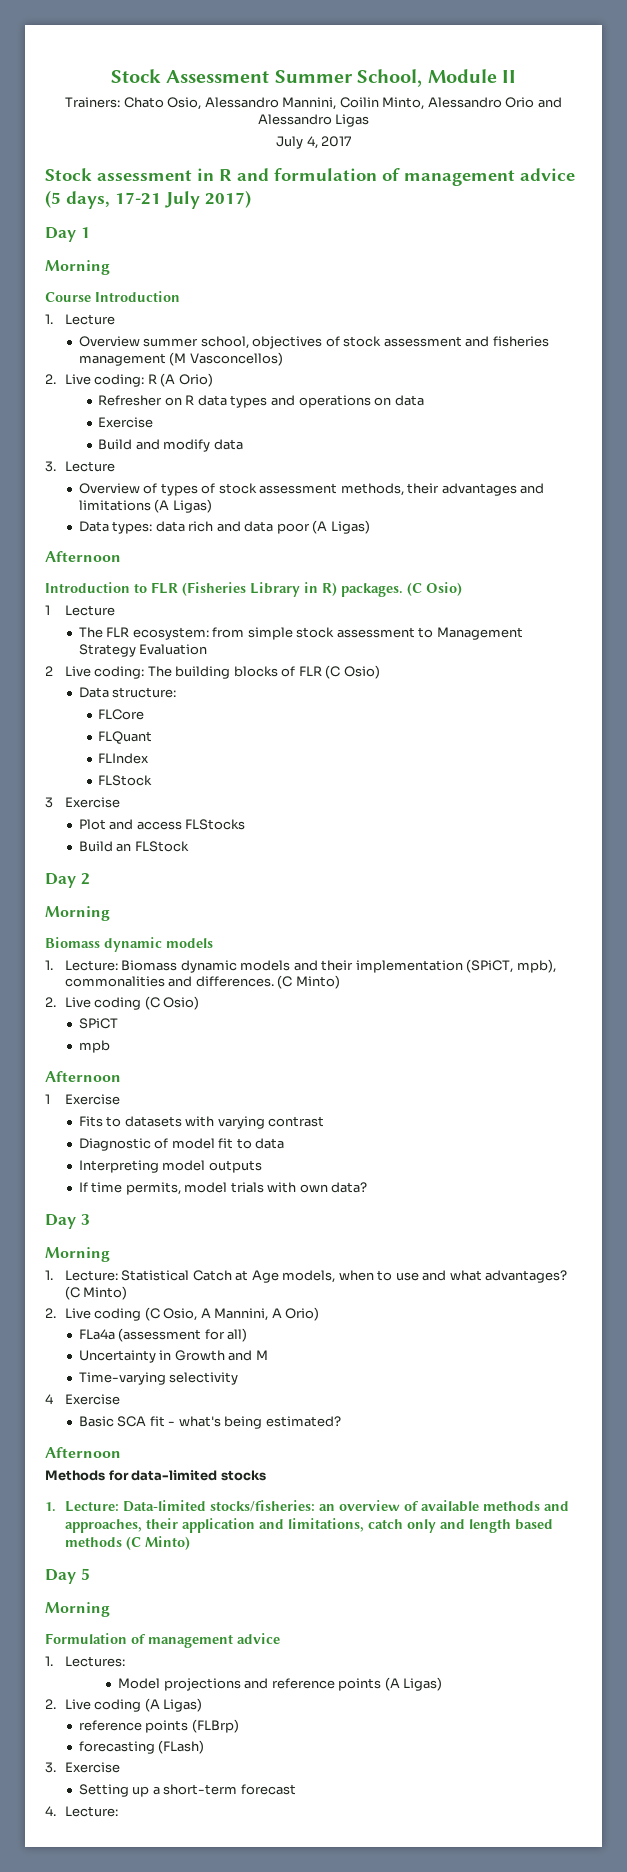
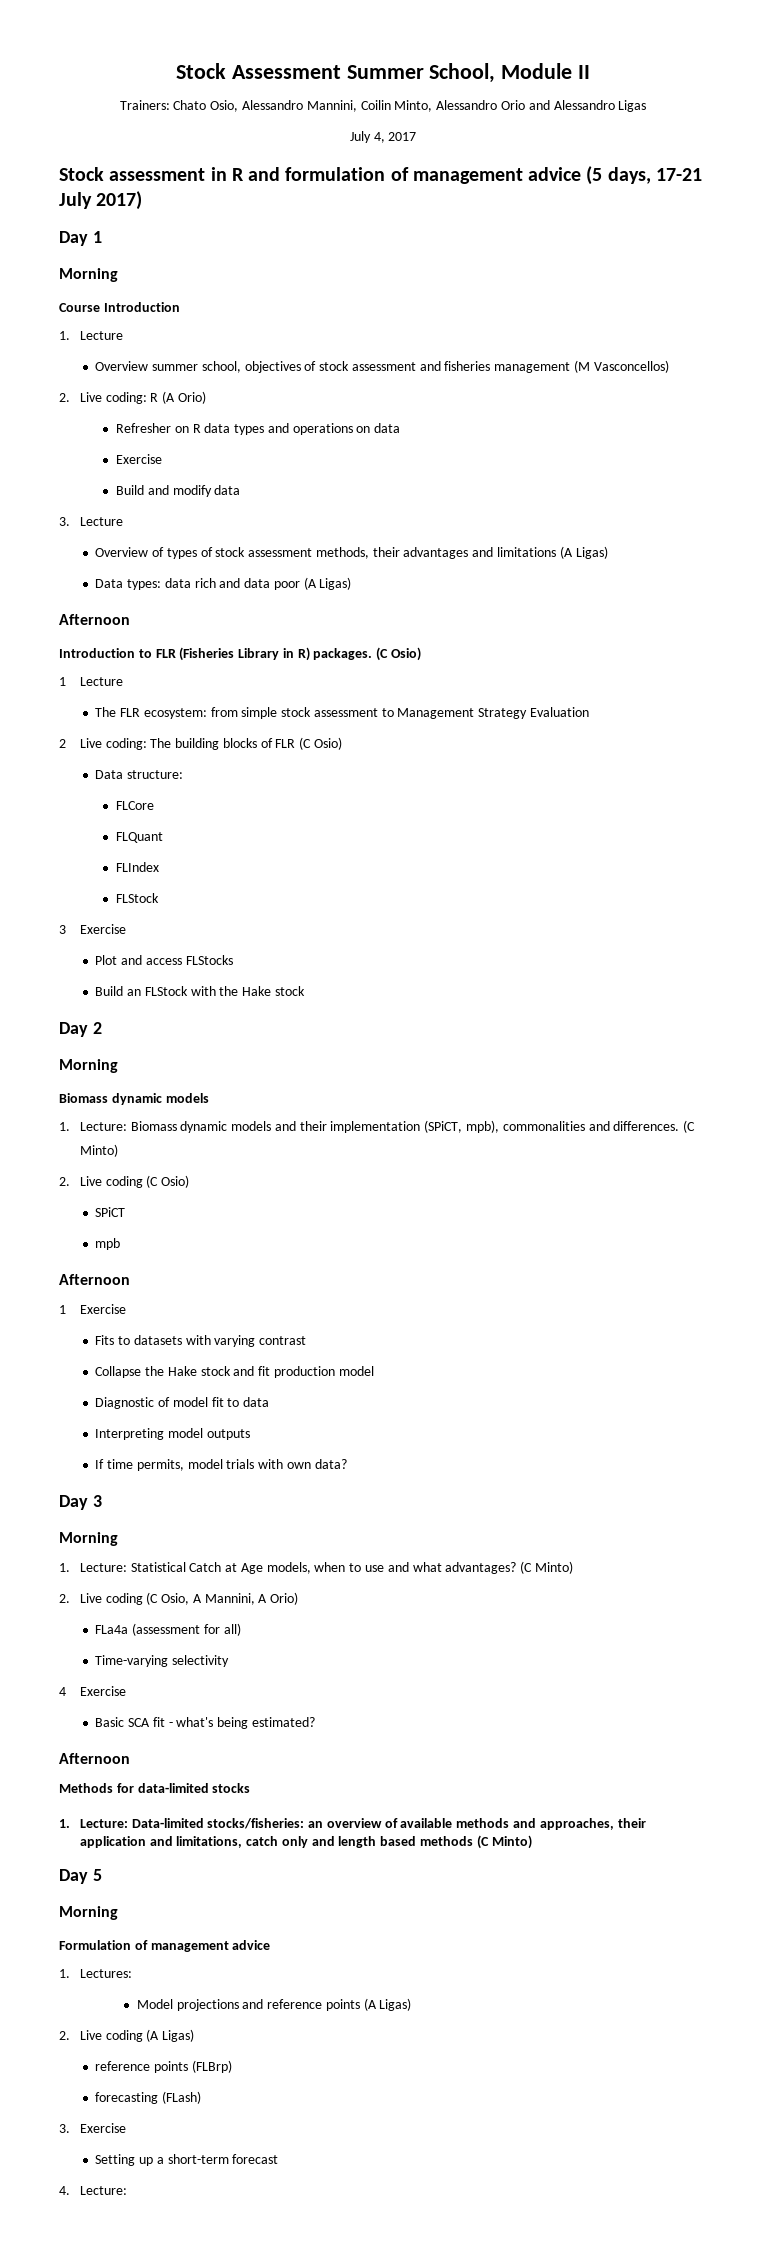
- Build an FLStock
+ Build an FLStock with the Hake stock
+ Collapse the Hake stock and fit production model
- Uncertainty in Growth and M

